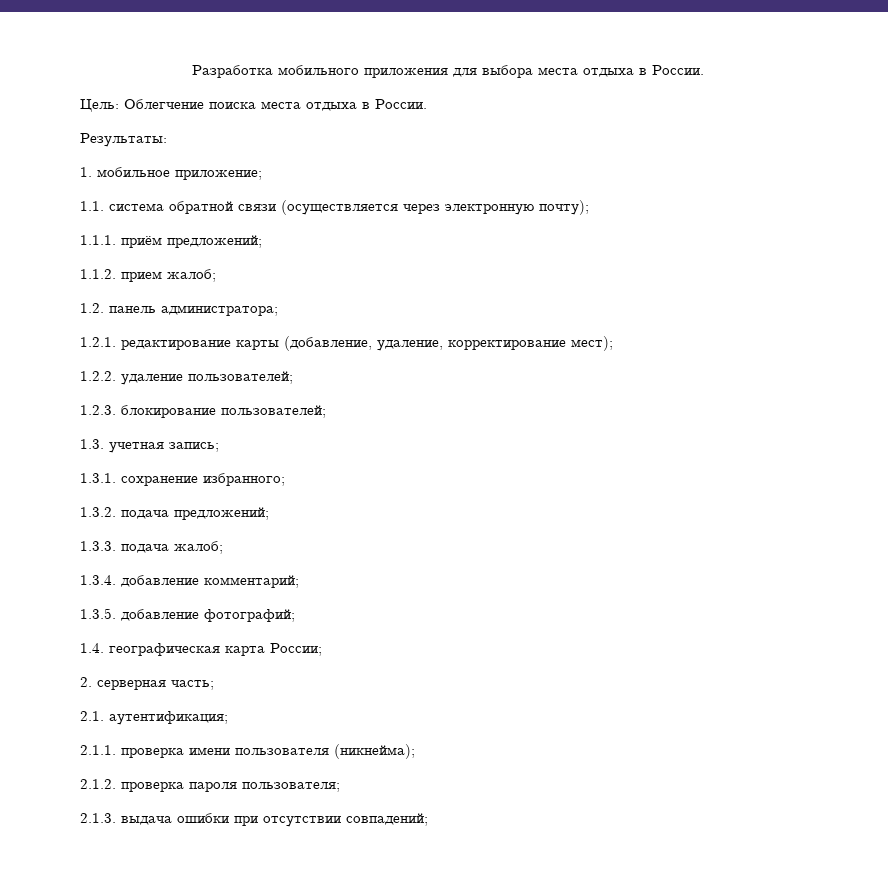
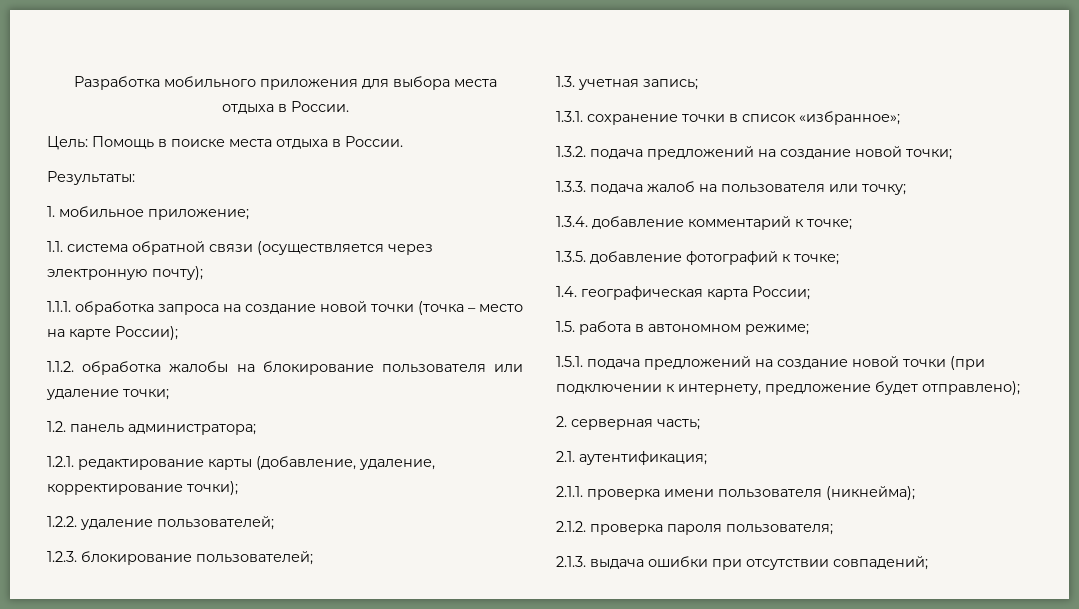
- Цель: Облегчение поиска места отдыха в России.
+ Цель: Помощь в поиске места отдыха в России.
- 1.1.1. приём предложений;
- 1.1.2. прием жалоб;
+ 1.1.1. обработка запроса на создание новой точки (точка – место на карте России);
+ 1.1.2. обработка жалобы на блокирование пользователя или удаление точки;
- 1.2.1. редактирование карты (добавление, удаление, корректирование мест);
+ 1.2.1. редактирование карты (добавление, удаление, корректирование точки);
- 1.3.1. сохранение избранного;
- 1.3.2. подача предложений;
- 1.3.3. подача жалоб;
+ 1.3.1. сохранение точки в список «избранное»;
+ 1.3.2. подача предложений на создание новой точки;
+ 1.3.3. подача жалоб на пользователя или точку;
- 1.3.4. добавление комментарий;
+ 1.3.4. добавление комментарий к точке;
- 1.3.5. добавление фотографий;
+ 1.3.5. добавление фотографий к точке;
+ 1.5. работа в автономном режиме;
+ 1.5.1. подача предложений на создание новой точки (при подключении к интернету, предложение будет отправлено);

